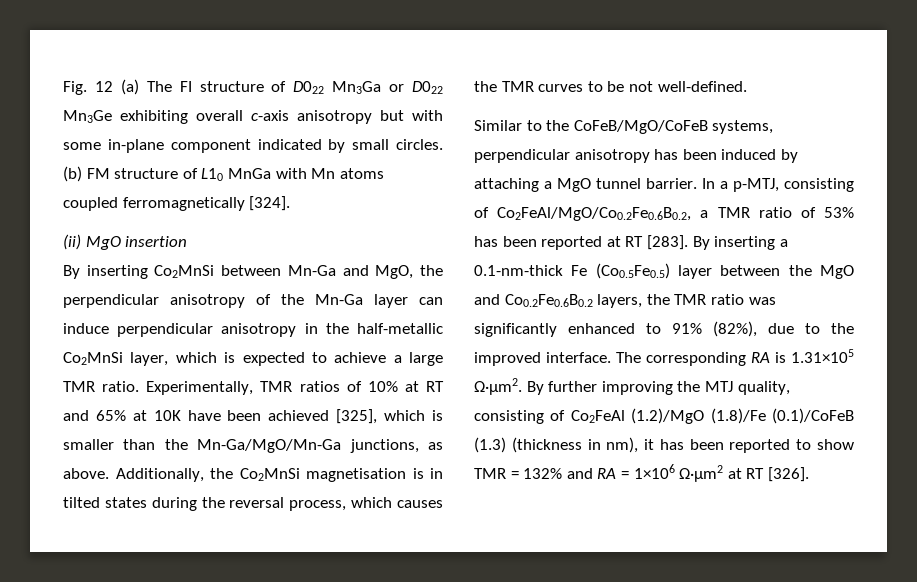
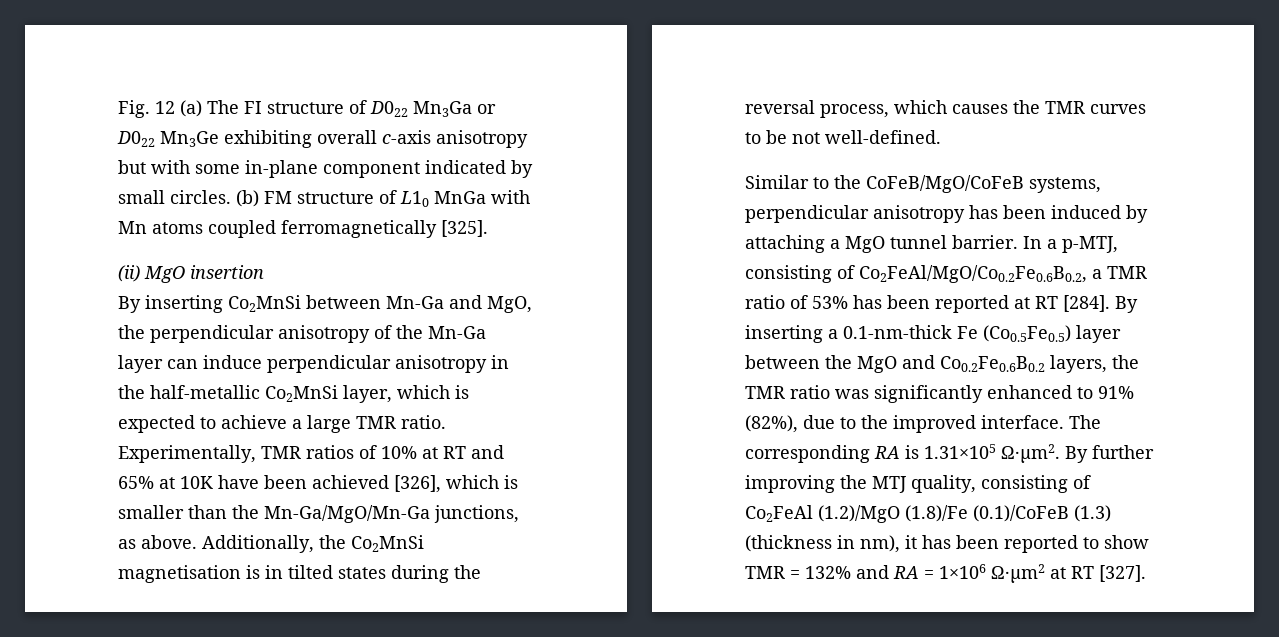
- (b) FM structure of L10 MnGa with Mn atoms coupled ferromagnetically [324].
+ (b) FM structure of L10 MnGa with Mn atoms coupled ferromagnetically [325].
- Experimentally, TMR ratios of 10% at RT and 65% at 10K have been achieved [325], which is smaller than the Mn-Ga/MgO/Mn-Ga junctions, as above.
+ Experimentally, TMR ratios of 10% at RT and 65% at 10K have been achieved [326], which is smaller than the Mn-Ga/MgO/Mn-Ga junctions, as above.
- In a p-MTJ, consisting of Co2FeAl/MgO/Co0.2Fe0.6B0.2, a TMR ratio of 53% has been reported at RT [283].
+ In a p-MTJ, consisting of Co2FeAl/MgO/Co0.2Fe0.6B0.2, a TMR ratio of 53% has been reported at RT [284].
- By further improving the MTJ quality, consisting of Co2FeAl (1.2)/MgO (1.8)/Fe (0.1)/CoFeB (1.3) (thickness in nm), it has been reported to show TMR = 132% and RA = 1×106 Ω·µm2 at RT [326].
+ By further improving the MTJ quality, consisting of Co2FeAl (1.2)/MgO (1.8)/Fe (0.1)/CoFeB (1.3) (thickness in nm), it has been reported to show TMR = 132% and RA = 1×106 Ω·µm2 at RT [327].

